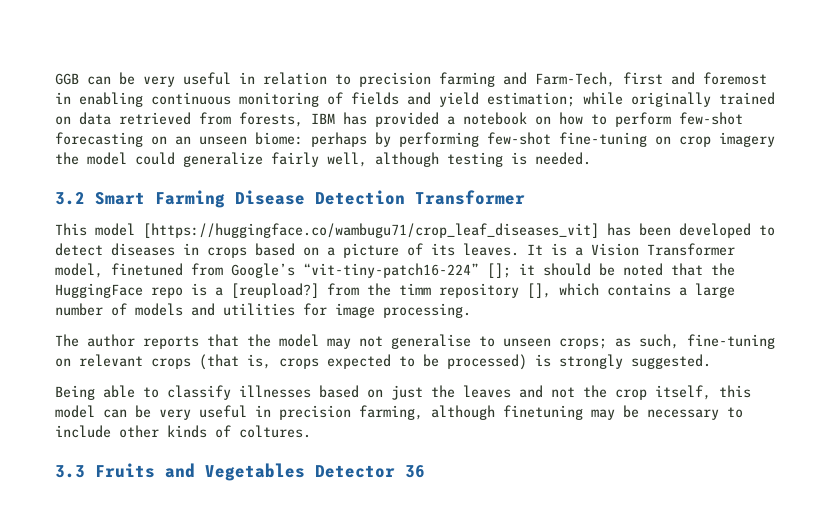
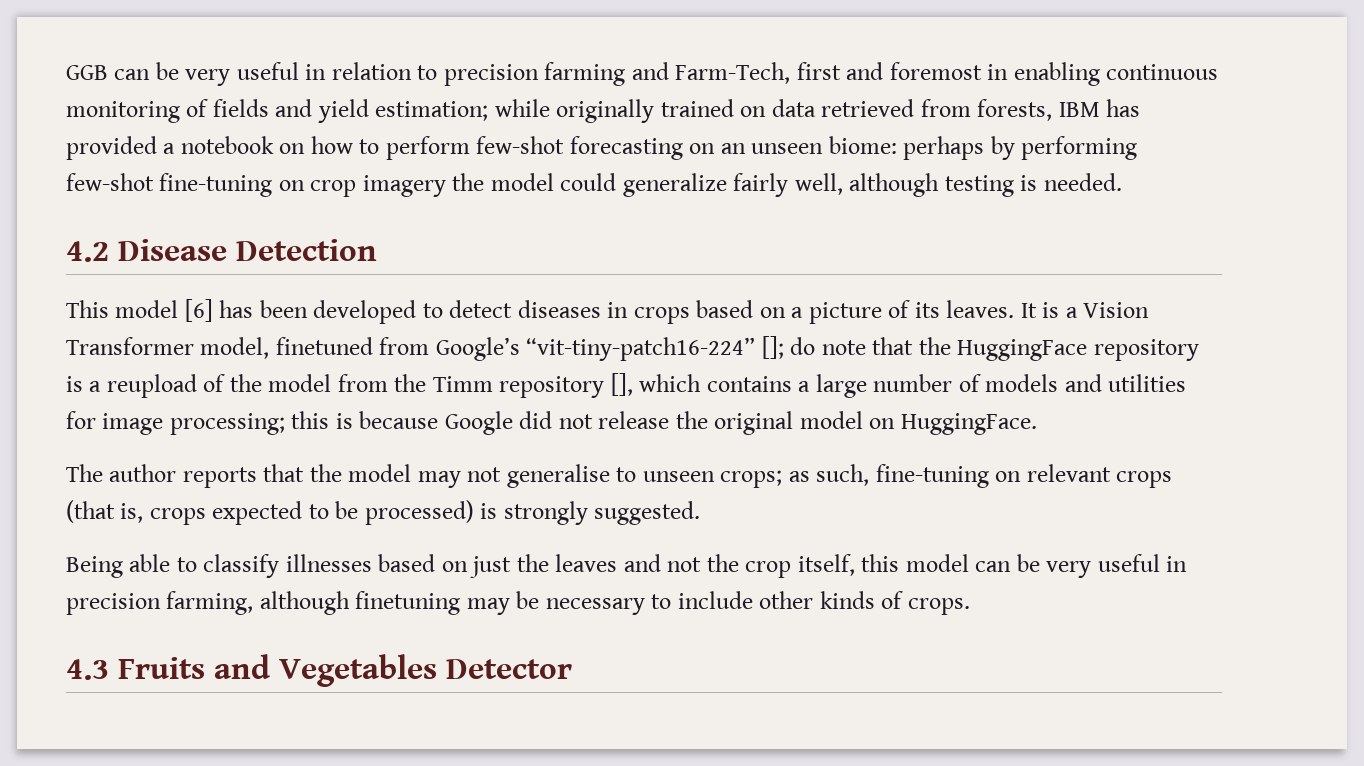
- 3.2 Smart Farming Disease Detection Transformer
+ 4.2 Disease Detection
- This model [https://huggingface.co/wambugu71/crop_leaf_diseases_vit] has been developed to detect diseases in crops based on a picture of its leaves.
+ This model [6] has been developed to detect diseases in crops based on a picture of its leaves.
- It is a Vision Transformer model, finetuned from Google’s “vit-tiny-patch16-224” []; it should be noted that the HuggingFace repo is a [reupload?] from the timm repository [], which contains a large number of models and utilities for image processing.
+ It is a Vision Transformer model, finetuned from Google’s “vit-tiny-patch16-224” []; do note that the HuggingFace repository is a reupload of the model from the Timm repository [], which contains a large number of models and utilities for image processing; this is because Google did not release the original model on HuggingFace.
- Being able to classify illnesses based on just the leaves and not the crop itself, this model can be very useful in precision farming, although finetuning may be necessary to include other kinds of coltures.
- 3.3 Fruits and Vegetables Detector 36
+ Being able to classify illnesses based on just the leaves and not the crop itself, this model can be very useful in precision farming, although finetuning may be necessary to include other kinds of crops.
+ 4.3 Fruits and Vegetables Detector

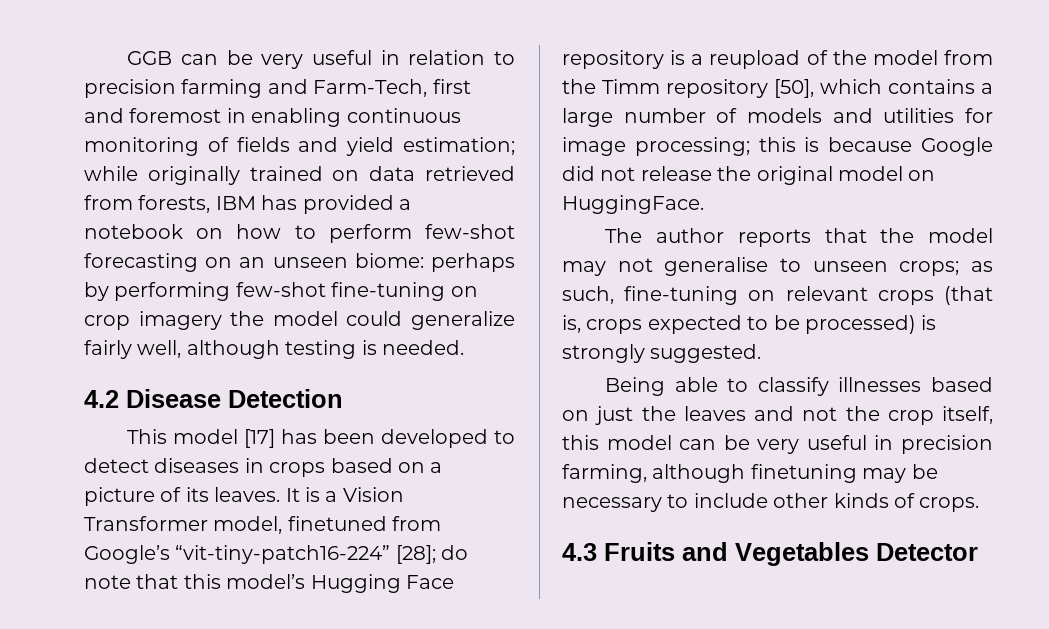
- This model [6] has been developed to detect diseases in crops based on a picture of its leaves.
+ This model [17] has been developed to detect diseases in crops based on a picture of its leaves.
- It is a Vision Transformer model, finetuned from Google’s “vit-tiny-patch16-224” []; do note that the HuggingFace repository is a reupload of the model from the Timm repository [], which contains a large number of models and utilities for image processing; this is because Google did not release the original model on HuggingFace.
+ It is a Vision Transformer model, finetuned from Google’s “vit-tiny-patch16-224” [28]; do note that this model’s Hugging Face repository is a reupload of the model from the Timm repository [50], which contains a large number of models and utilities for image processing; this is because Google did not release the original model on HuggingFace.

